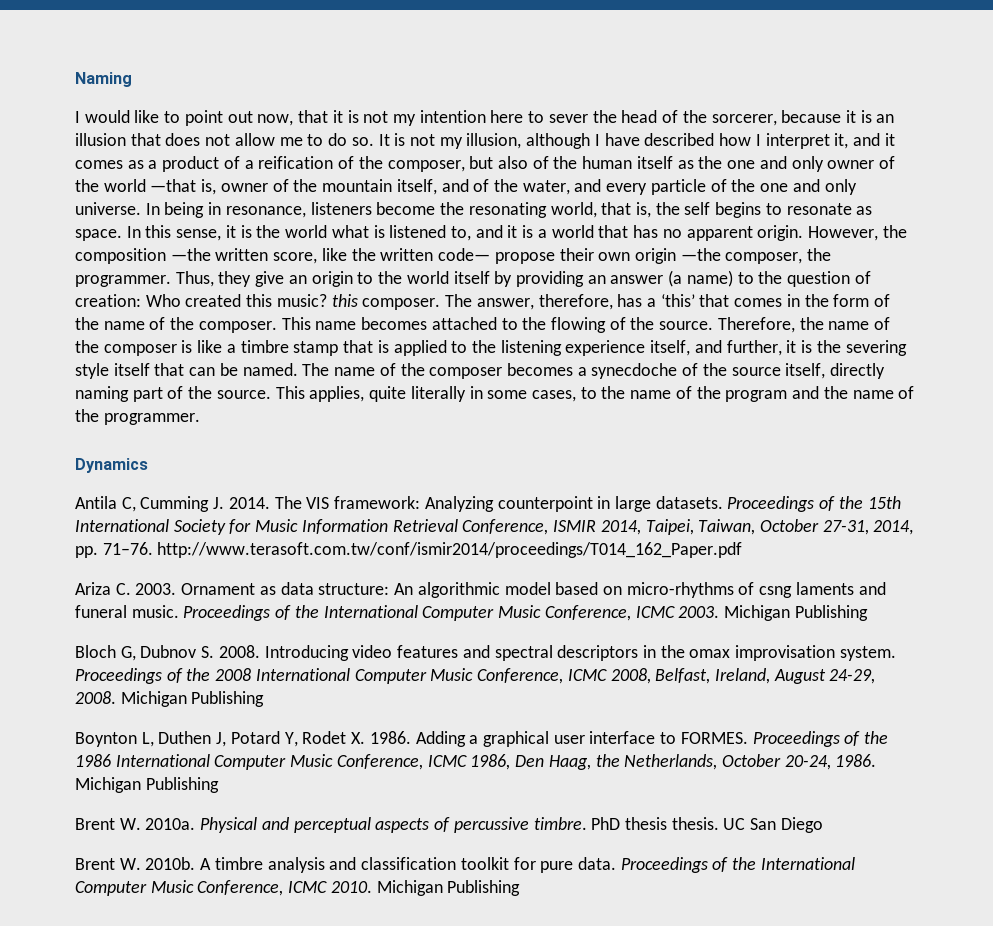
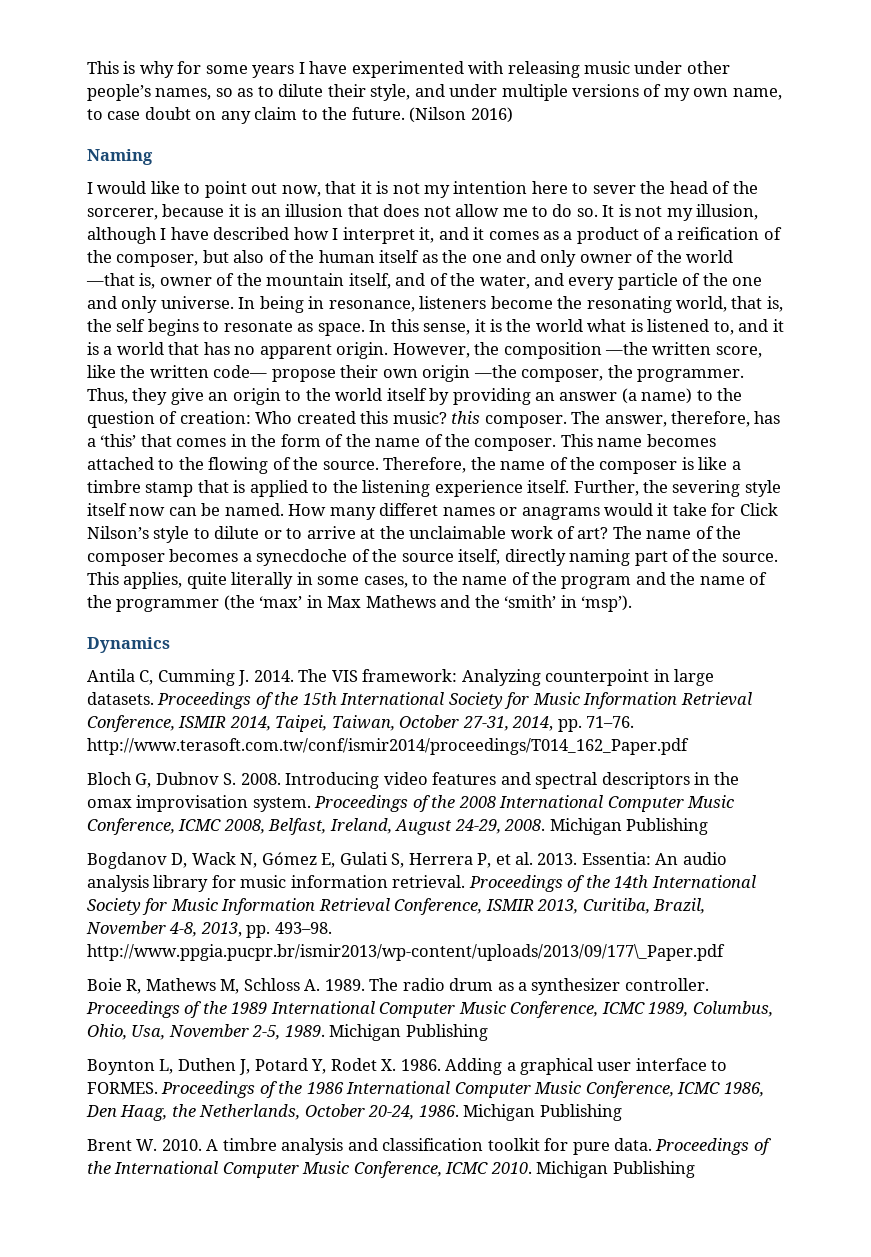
+ This is why for some years I have experimented with releasing music under other people’s names, so as to dilute their style, and under multiple versions of my own name, to case doubt on any claim to the future. (Nilson 2016)
- Therefore, the name of the composer is like a timbre stamp that is applied to the listening experience itself, and further, it is the severing style itself that can be named.
+ Therefore, the name of the composer is like a timbre stamp that is applied to the listening experience itself. Further, the severing style itself now can be named.
+ How many differet names or anagrams would it take for Click Nilson’s style to dilute or to arrive at the unclaimable work of art?
- This applies, quite literally in some cases, to the name of the program and the name of the programmer.
+ This applies, quite literally in some cases, to the name of the program and the name of the programmer (the ‘max’ in Max Mathews and the ‘smith’ in ‘msp’).
- Ariza C. 2003. Ornament as data structure: An algorithmic model based on micro-rhythms of csng laments and funeral music. Proceedings of the International Computer Music Conference, ICMC 2003. Michigan Publishing
+ Bogdanov D, Wack N, Gómez E, Gulati S, Herrera P, et al. 2013. Essentia: An audio analysis library for music information retrieval. Proceedings of the 14th International Society for Music Information Retrieval Conference, ISMIR 2013, Curitiba, Brazil, November 4-8, 2013, pp. 493–98. http://www.ppgia.pucpr.br/ismir2013/wp-content/uploads/2013/09/177\_Paper.pdf
+ Boie R, Mathews M, Schloss A. 1989. The radio drum as a synthesizer controller. Proceedings of the 1989 International Computer Music Conference, ICMC 1989, Columbus, Ohio, Usa, November 2-5, 1989. Michigan Publishing
- Brent W. 2010a. Physical and perceptual aspects of percussive timbre. PhD thesis thesis. UC San Diego
- Brent W. 2010b.
+ Brent W. 2010.

